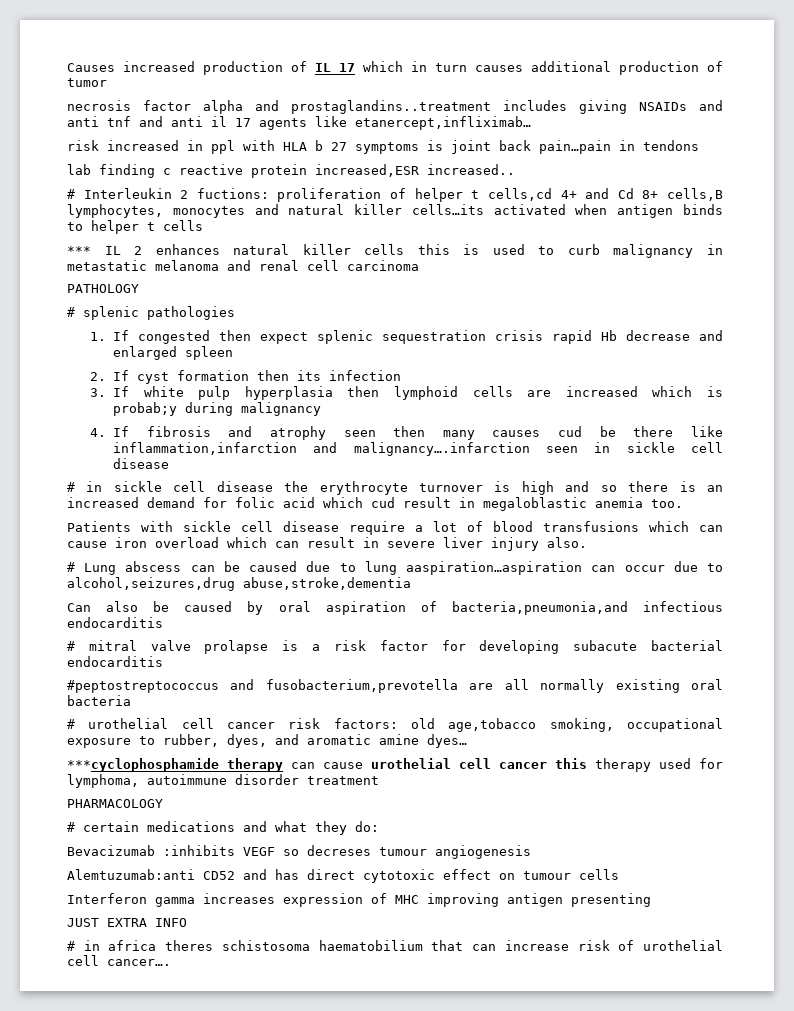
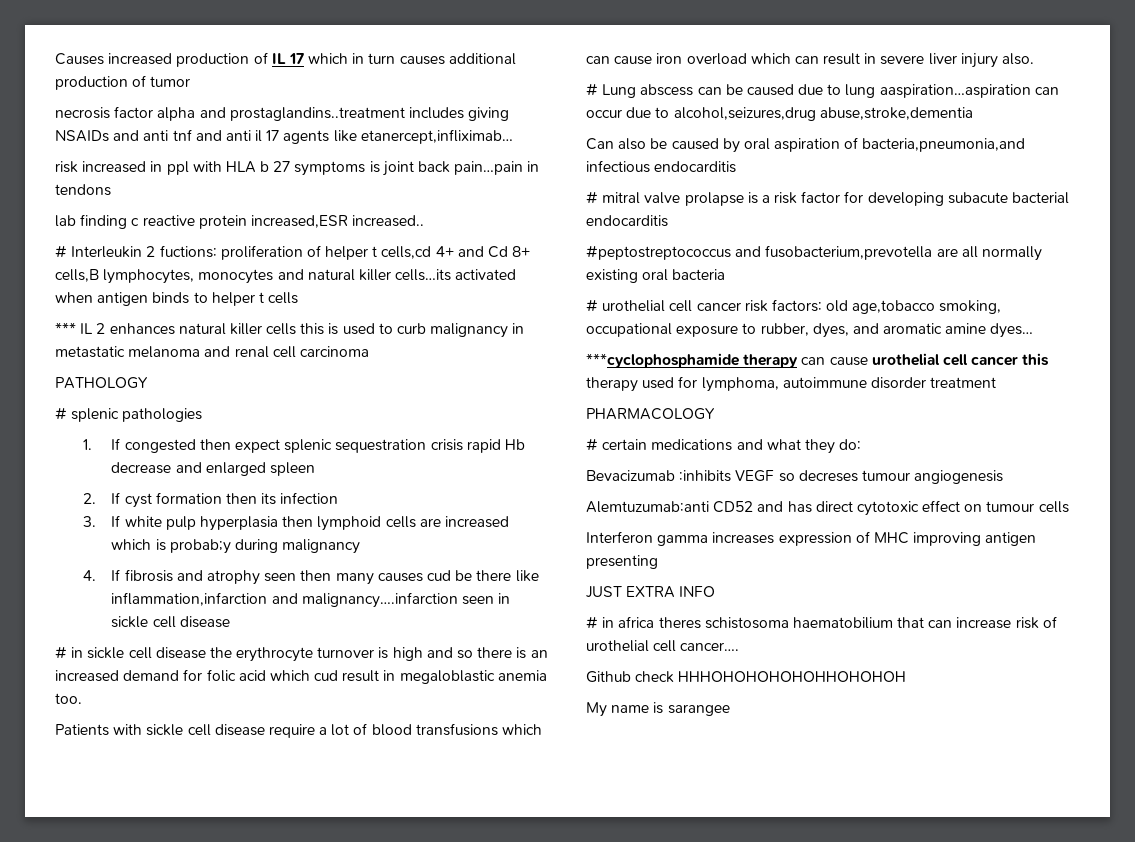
+ Github check HHHOHOHOHOHOHHOHOHOH
+ My name is sarangee

